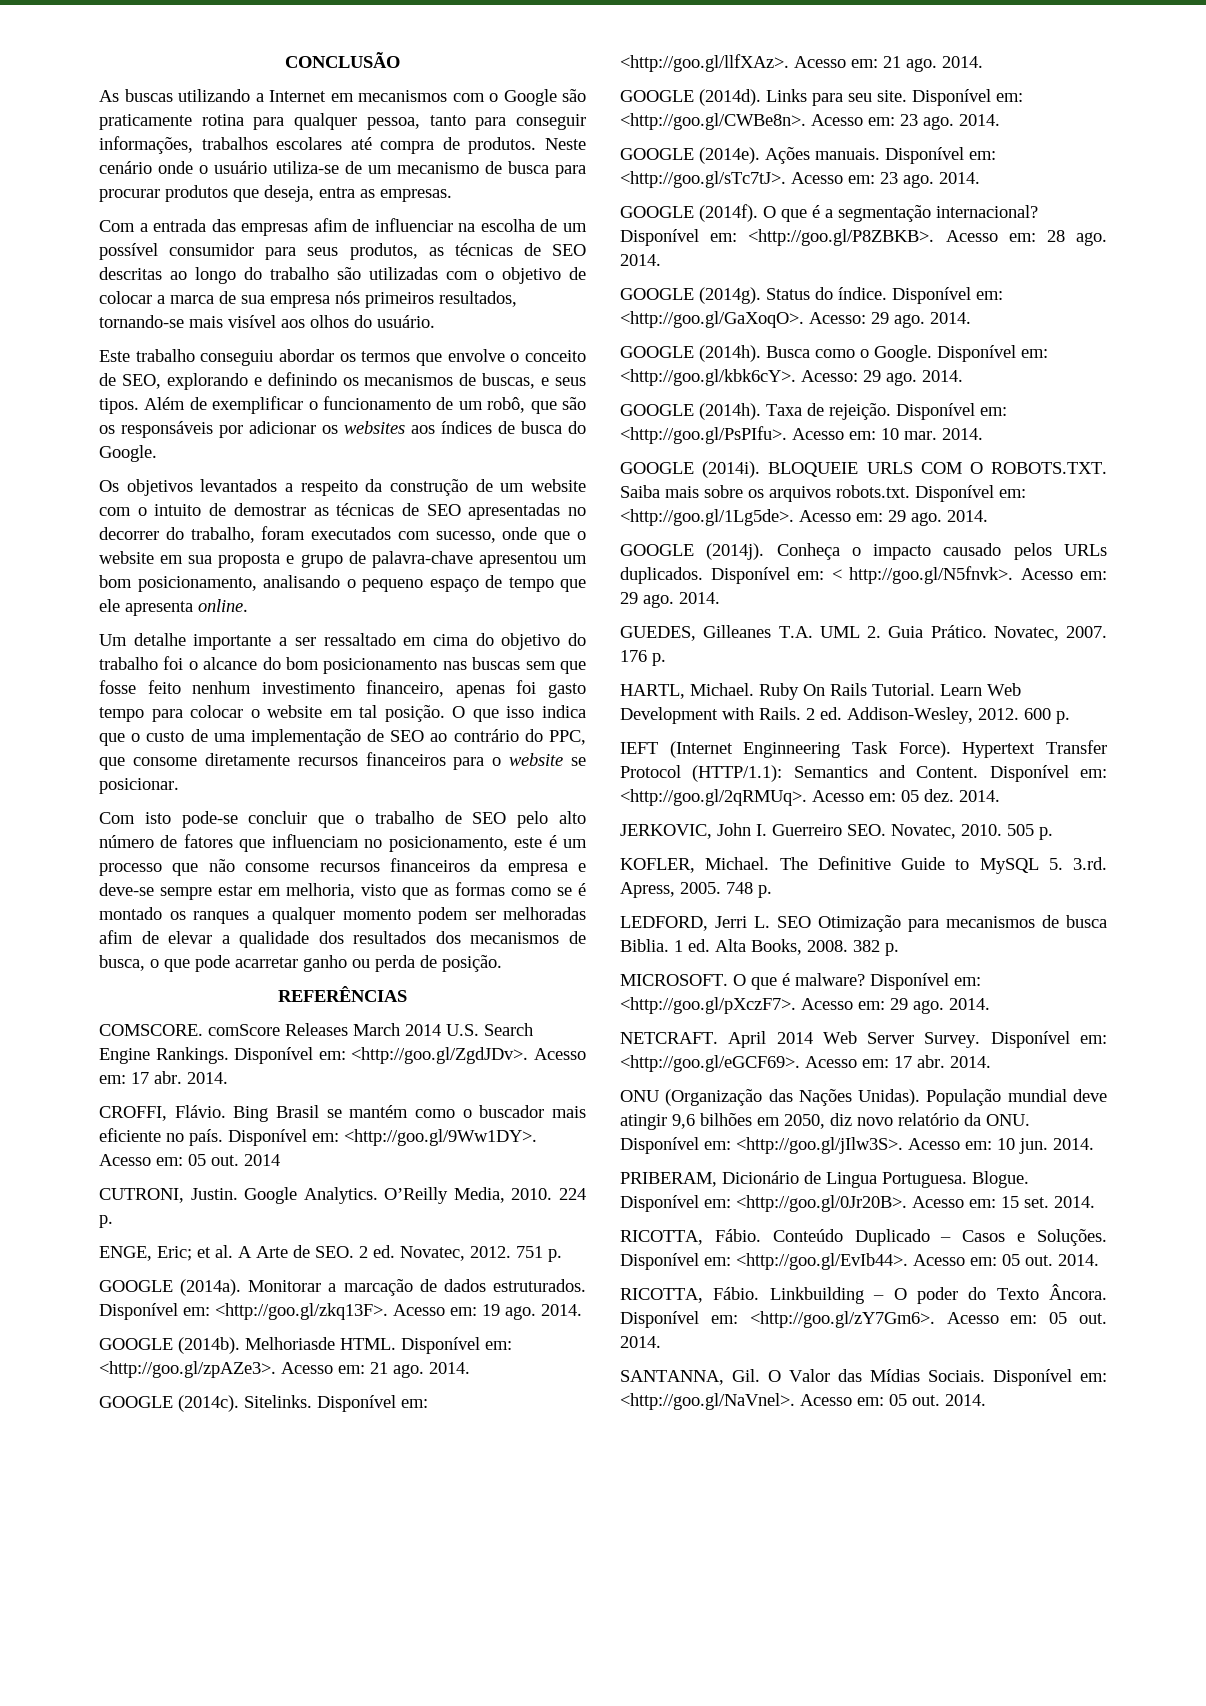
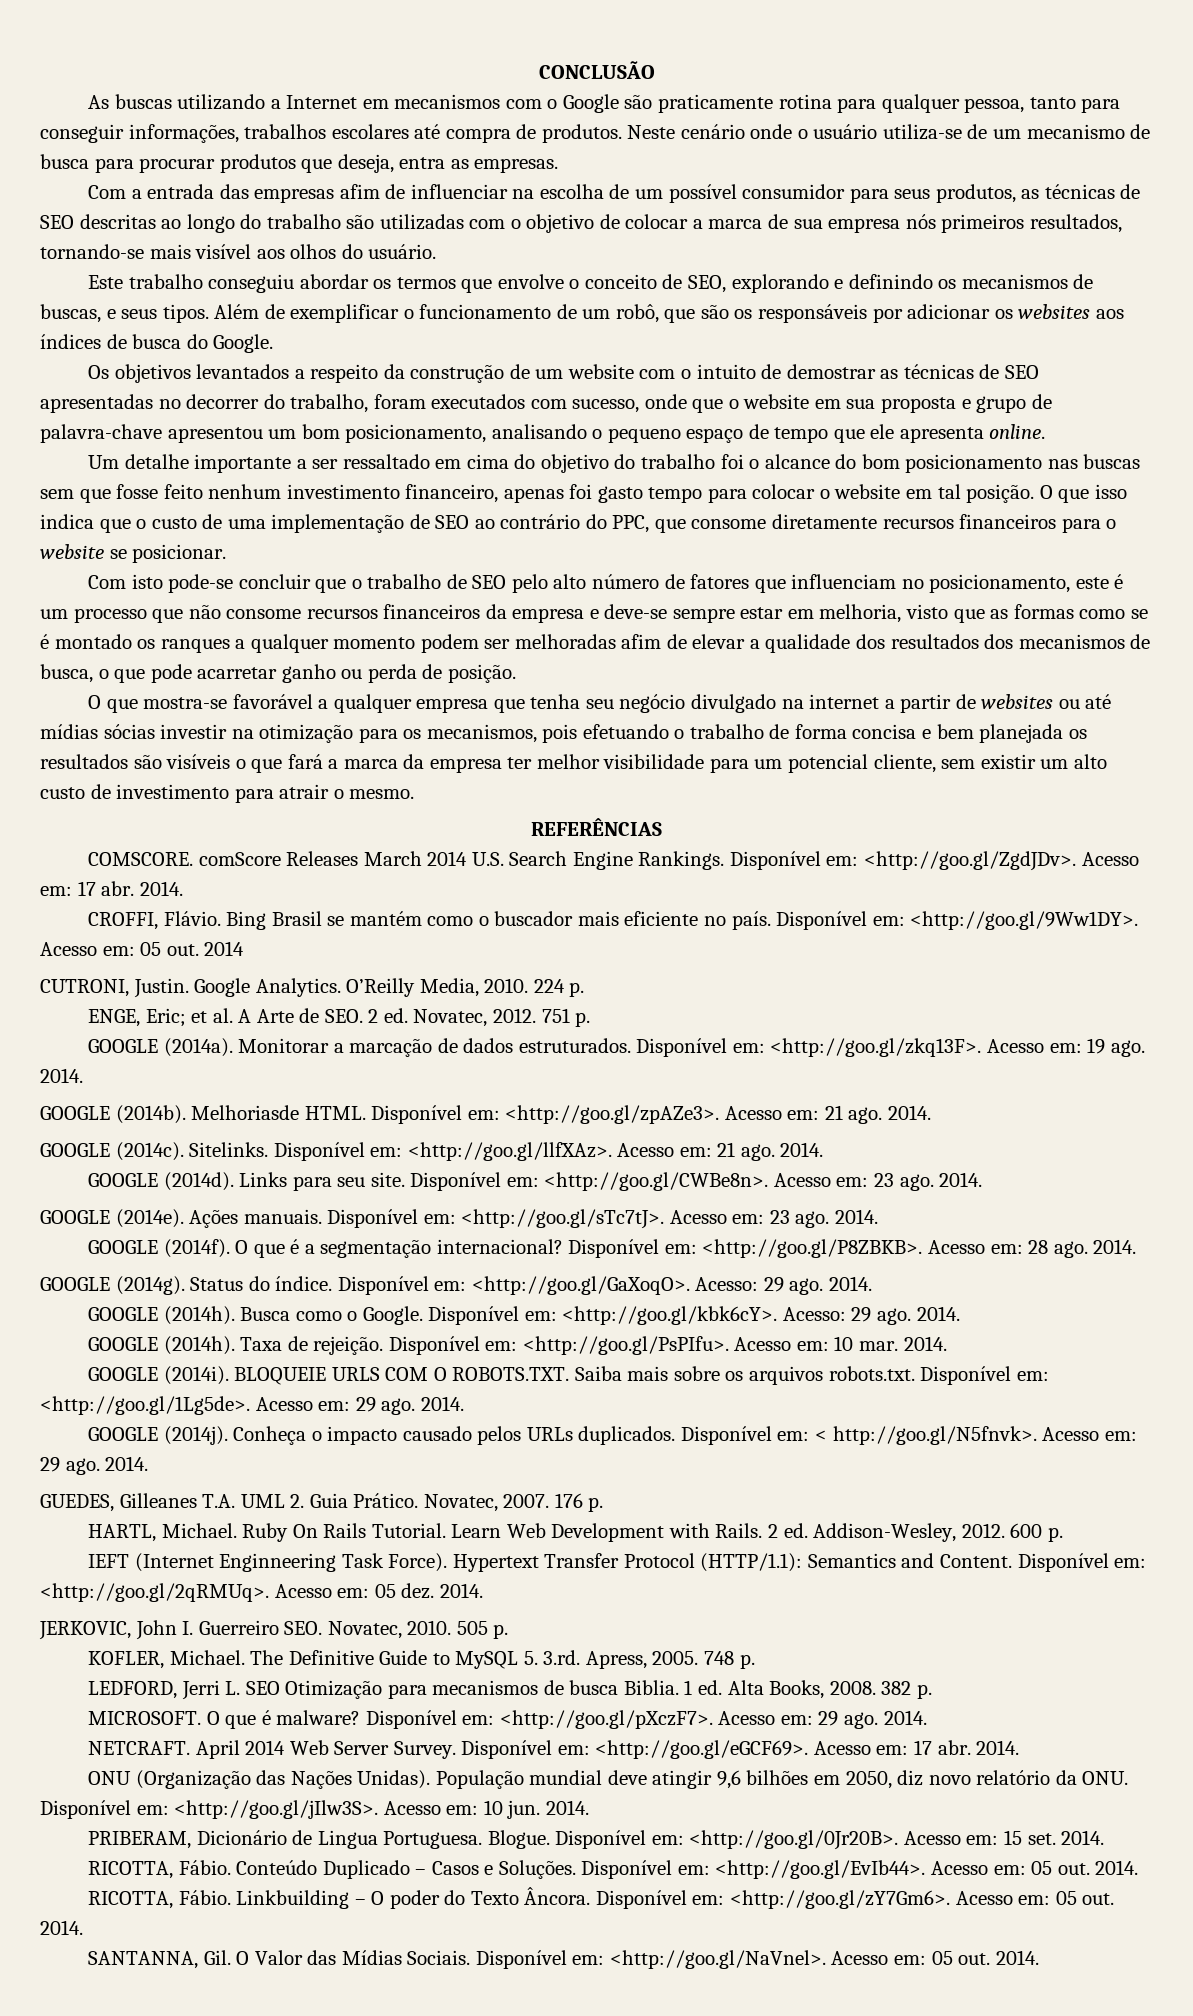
+ O que mostra-se favorável a qualquer empresa que tenha seu negócio divulgado na internet a partir de websites ou até mídias sócias investir na otimização para os mecanismos, pois efetuando o trabalho de forma concisa e bem planejada os resultados são visíveis o que fará a marca da empresa ter melhor visibilidade para um potencial cliente, sem existir um alto custo de investimento para atrair o mesmo.

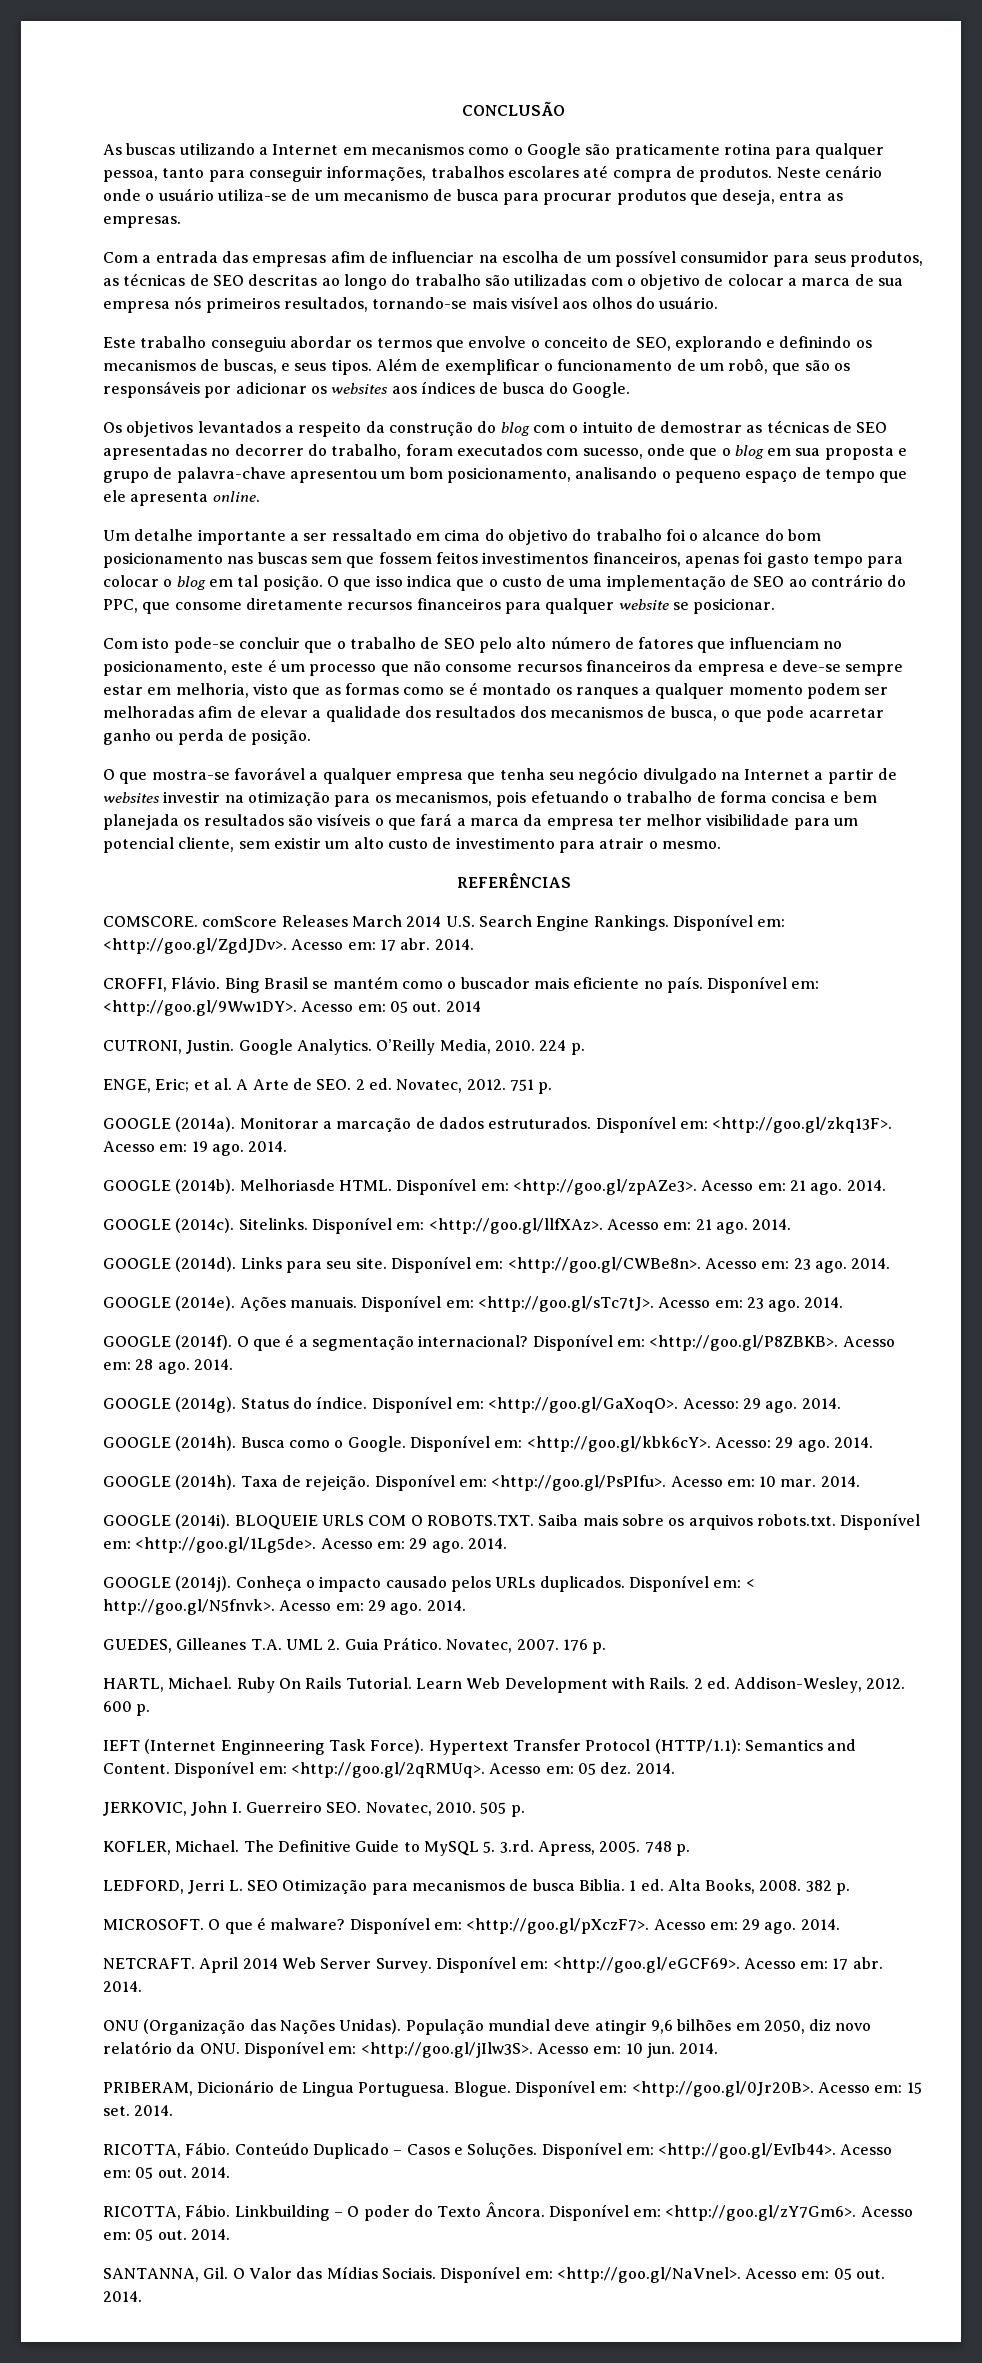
- As buscas utilizando a Internet em mecanismos com o Google são praticamente rotina para qualquer pessoa, tanto para conseguir informações, trabalhos escolares até compra de produtos.
+ As buscas utilizando a Internet em mecanismos como o Google são praticamente rotina para qualquer pessoa, tanto para conseguir informações, trabalhos escolares até compra de produtos.
- Os objetivos levantados a respeito da construção de um website com o intuito de demostrar as técnicas de SEO apresentadas no decorrer do trabalho, foram executados com sucesso, onde que o website em sua proposta e grupo de palavra-chave apresentou um bom posicionamento, analisando o pequeno espaço de tempo que ele apresenta online.
+ Os objetivos levantados a respeito da construção do blog com o intuito de demostrar as técnicas de SEO apresentadas no decorrer do trabalho, foram executados com sucesso, onde que o blog em sua proposta e grupo de palavra-chave apresentou um bom posicionamento, analisando o pequeno espaço de tempo que ele apresenta online.
- Um detalhe importante a ser ressaltado em cima do objetivo do trabalho foi o alcance do bom posicionamento nas buscas sem que fosse feito nenhum investimento financeiro, apenas foi gasto tempo para colocar o website em tal posição.
+ Um detalhe importante a ser ressaltado em cima do objetivo do trabalho foi o alcance do bom posicionamento nas buscas sem que fossem feitos investimentos financeiros, apenas foi gasto tempo para colocar o blog em tal posição.
- O que isso indica que o custo de uma implementação de SEO ao contrário do PPC, que consome diretamente recursos financeiros para o website se posicionar.
+ O que isso indica que o custo de uma implementação de SEO ao contrário do PPC, que consome diretamente recursos financeiros para qualquer website se posicionar.
- O que mostra-se favorável a qualquer empresa que tenha seu negócio divulgado na internet a partir de websites ou até mídias sócias investir na otimização para os mecanismos, pois efetuando o trabalho de forma concisa e bem planejada os resultados são visíveis o que fará a marca da empresa ter melhor visibilidade para um potencial cliente, sem existir um alto custo de investimento para atrair o mesmo.
+ O que mostra-se favorável a qualquer empresa que tenha seu negócio divulgado na Internet a partir de websites investir na otimização para os mecanismos, pois efetuando o trabalho de forma concisa e bem planejada os resultados são visíveis o que fará a marca da empresa ter melhor visibilidade para um potencial cliente, sem existir um alto custo de investimento para atrair o mesmo.

